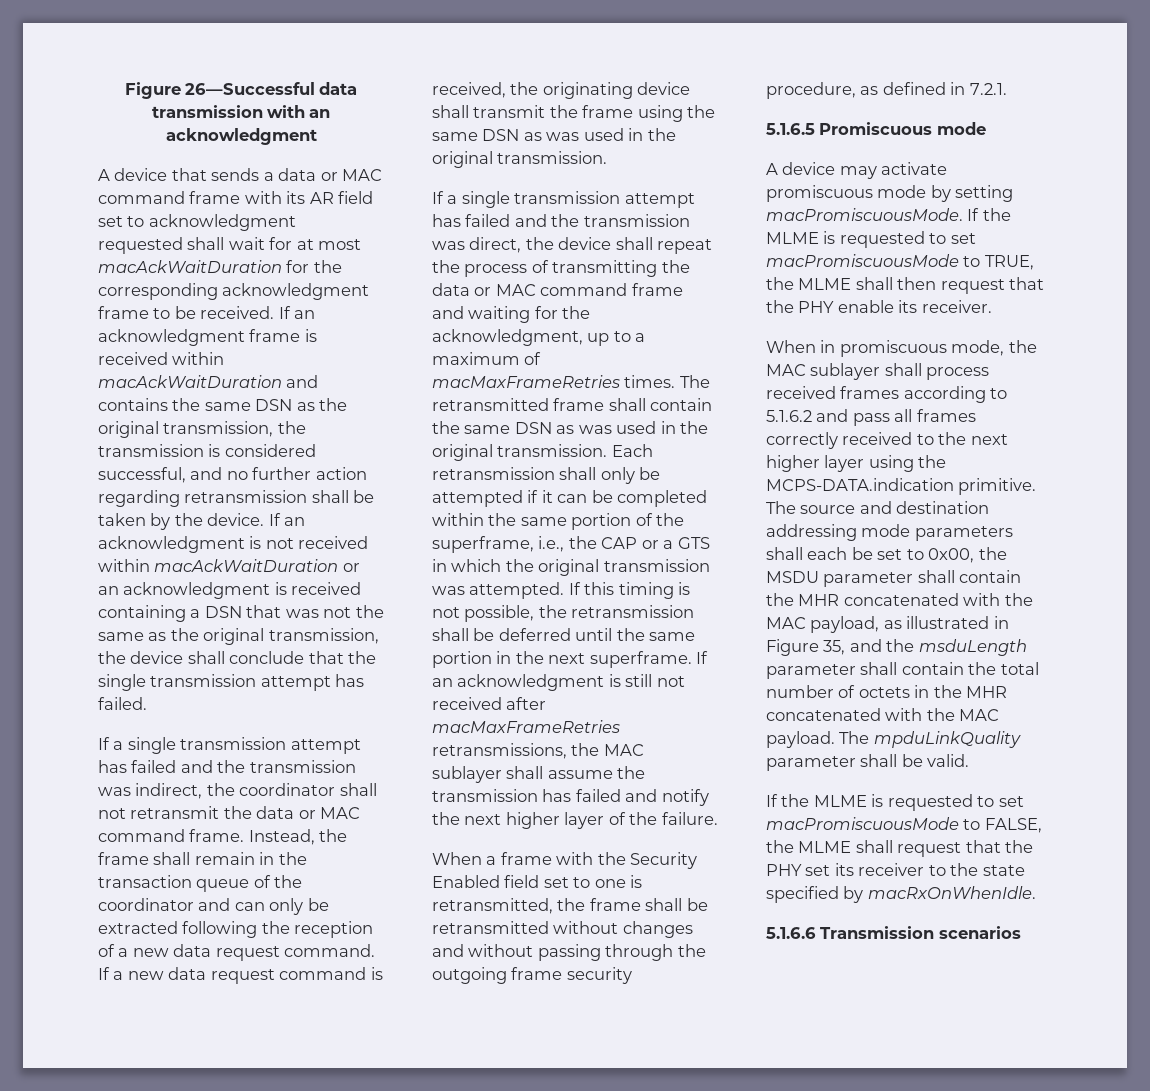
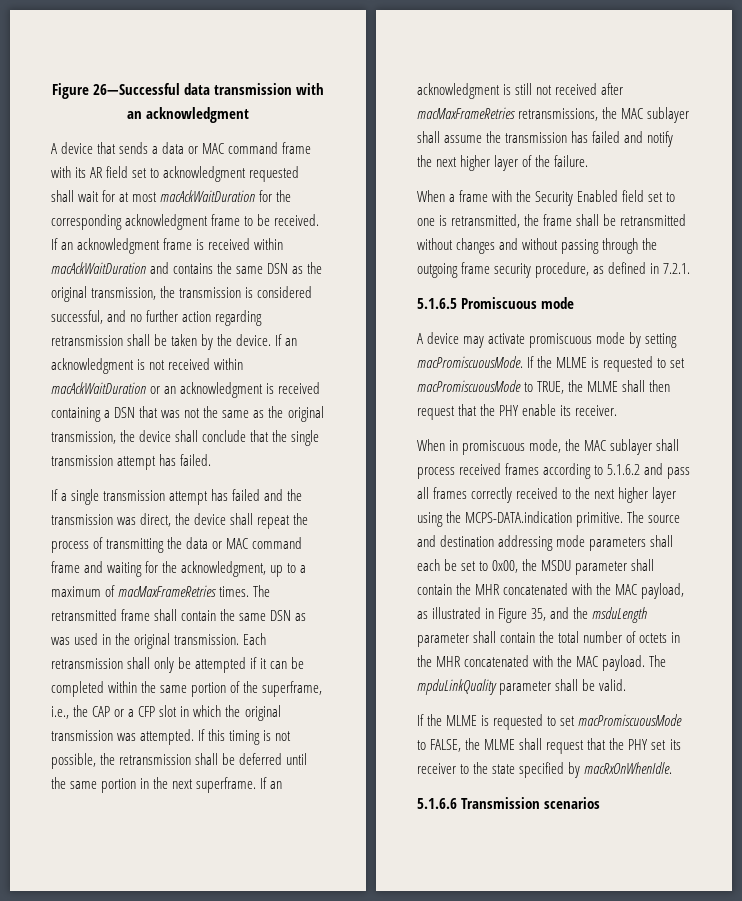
- If a single transmission attempt has failed and the transmission was indirect, the coordinator shall not retransmit the data or MAC command frame. Instead, the frame shall remain in the transaction queue of the coordinator and can only be extracted following the reception of a new data request command. If a new data request command is received, the originating device shall transmit the frame using the same DSN as was used in the original transmission.
- Each retransmission shall only be attempted if it can be completed within the same portion of the superframe, i.e., the CAP or a GTS in which the original transmission was attempted.
+ Each retransmission shall only be attempted if it can be completed within the same portion of the superframe, i.e., the CAP or a CFP slot in which the original transmission was attempted.

